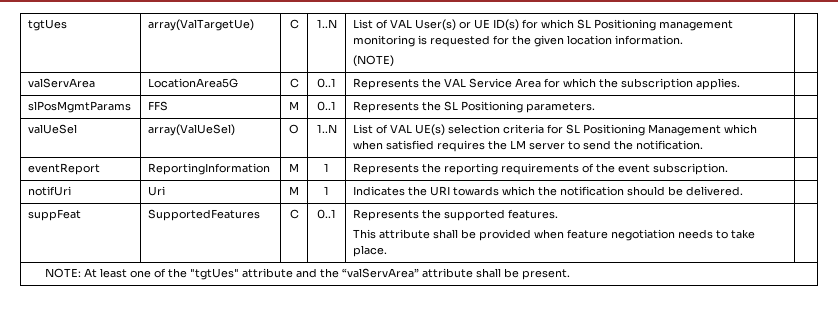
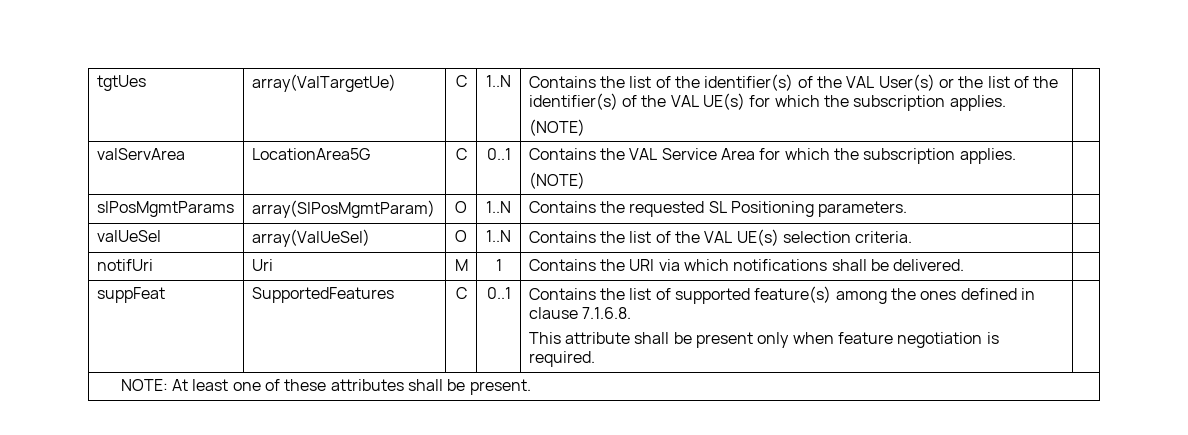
- tgtUes | array(ValTargetUe) | C | 1..N | List of VAL User(s) or UE ID(s) for which SL Positioning management monitoring is requested for the given location information.
+ tgtUes | array(ValTargetUe) | C | 1..N | Contains the list of the identifier(s) of the VAL User(s) or the list of the identifier(s) of the VAL UE(s) for which the subscription applies.
- valServArea | LocationArea5G | C | 0..1 | Represents the VAL Service Area for which the subscription applies. |
+ valServArea | LocationArea5G | C | 0..1 | Contains the VAL Service Area for which the subscription applies.
+ (NOTE) |
- slPosMgmtParams | FFS | M | 0..1 | Represents the SL Positioning parameters. |
+ slPosMgmtParams | array(SlPosMgmtParam) | O | 1..N | Contains the requested SL Positioning parameters. |
- valUeSel | array(ValUeSel) | O | 1..N | List of VAL UE(s) selection criteria for SL Positioning Management which when satisfied requires the LM server to send the notification. |
- eventReport | ReportingInformation | M | 1 | Represents the reporting requirements of the event subscription. |
+ valUeSel | array(ValUeSel) | O | 1..N | Contains the list of the VAL UE(s) selection criteria. |
- notifUri | Uri | M | 1 | Indicates the URI towards which the notification should be delivered. |
+ notifUri | Uri | M | 1 | Contains the URI via which notifications shall be delivered. |
- suppFeat | SupportedFeatures | C | 0..1 | Represents the supported features.
- This attribute shall be provided when feature negotiation needs to take place. |
+ suppFeat | SupportedFeatures | C | 0..1 | Contains the list of supported feature(s) among the ones defined in clause 7.1.6.8.
+ This attribute shall be present only when feature negotiation is required. |
- NOTE: At least one of the "tgtUes" attribute and the “valServArea” attribute shall be present.
+ NOTE: At least one of these attributes shall be present.

